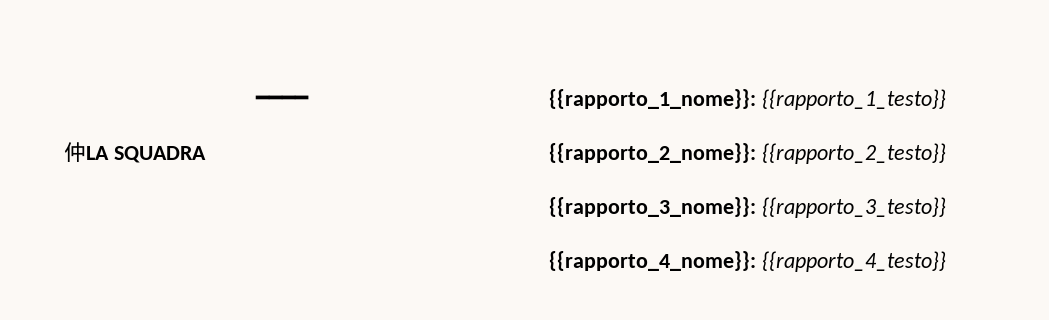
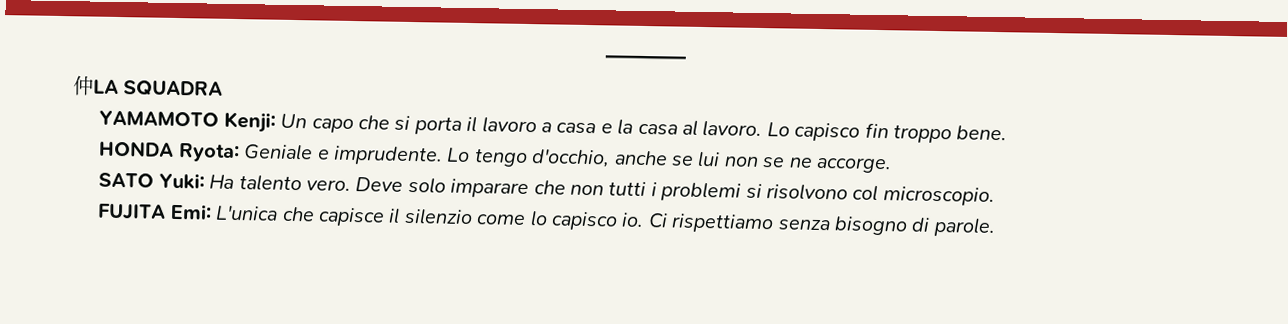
- {{rapporto_1_nome}}: {{rapporto_1_testo}}
- {{rapporto_2_nome}}: {{rapporto_2_testo}}
- {{rapporto_3_nome}}: {{rapporto_3_testo}}
- {{rapporto_4_nome}}: {{rapporto_4_testo}}
+ YAMAMOTO Kenji: Un capo che si porta il lavoro a casa e la casa al lavoro. Lo capisco fin troppo bene.
+ HONDA Ryota: Geniale e imprudente. Lo tengo d'occhio, anche se lui non se ne accorge.
+ SATO Yuki: Ha talento vero. Deve solo imparare che non tutti i problemi si risolvono col microscopio.
+ FUJITA Emi: L'unica che capisce il silenzio come lo capisco io. Ci rispettiamo senza bisogno di parole.

